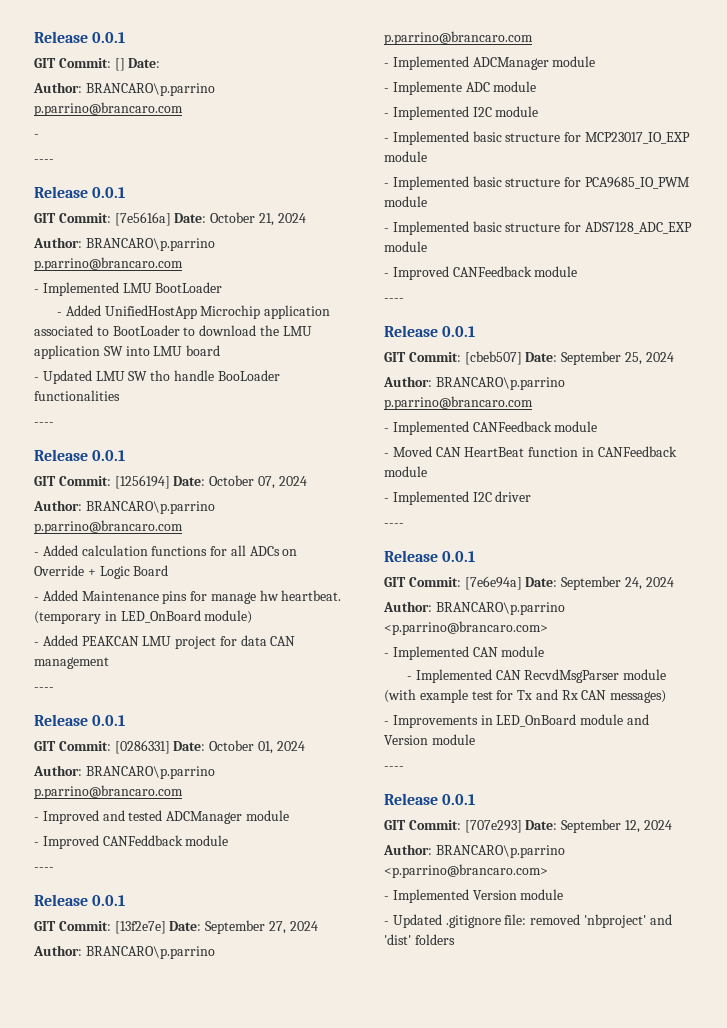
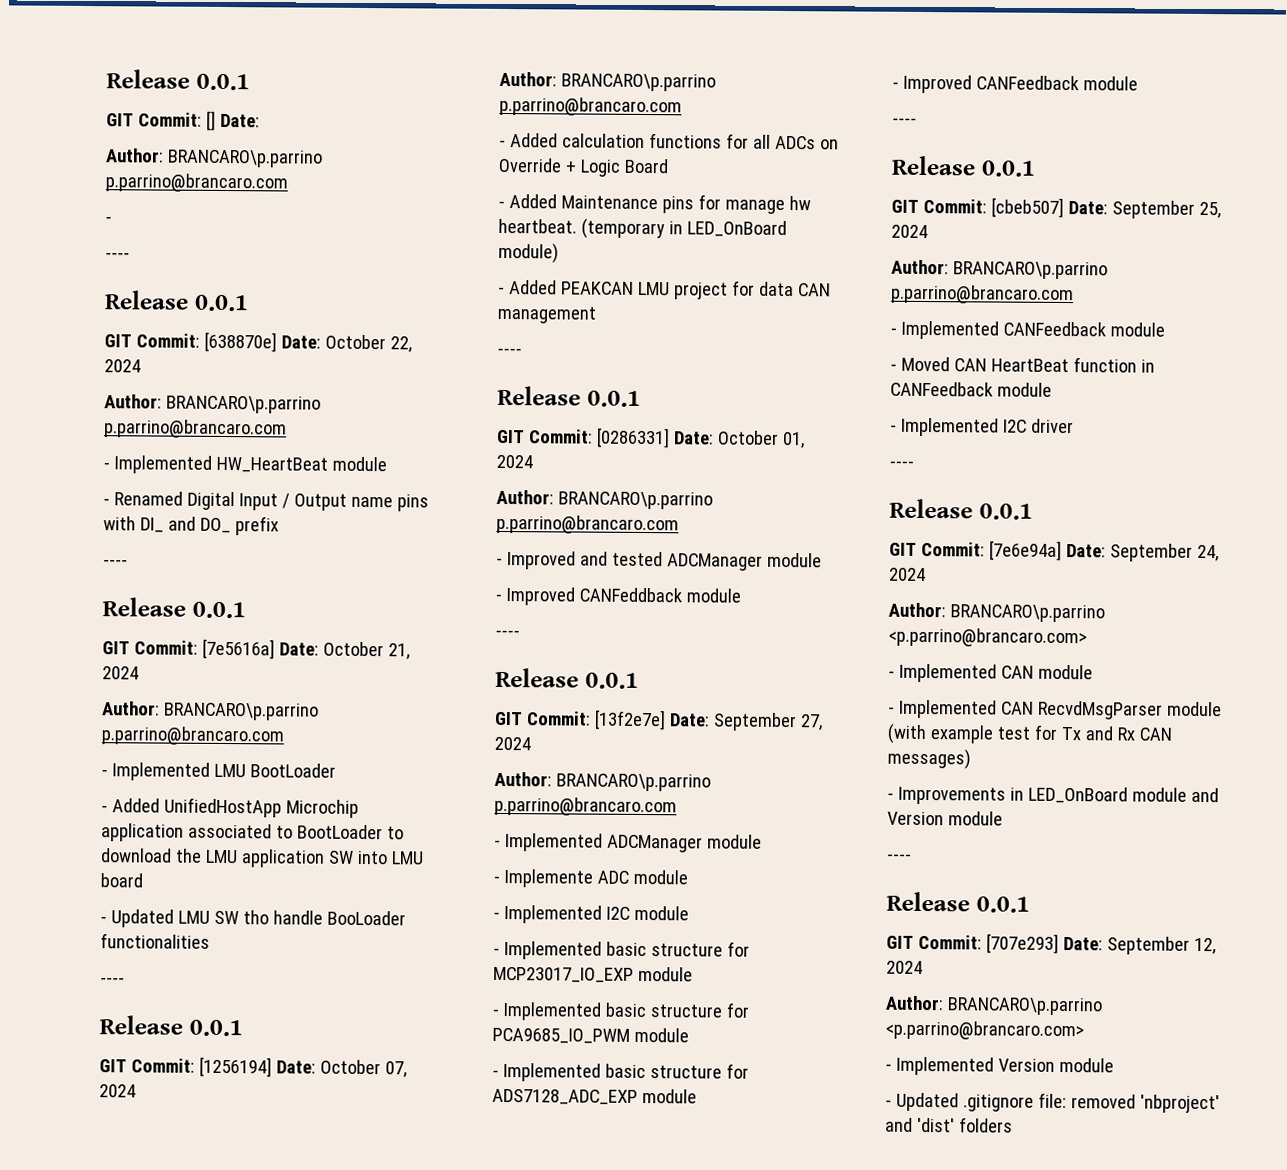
+ GIT Commit: [638870e] Date: October 22, 2024
+ Author: BRANCARO\p.parrino p.parrino@brancaro.com
+ - Implemented HW_HeartBeat module
+ - Renamed Digital Input / Output name pins with DI_ and DO_ prefix
+ ----
+ Release 0.0.1

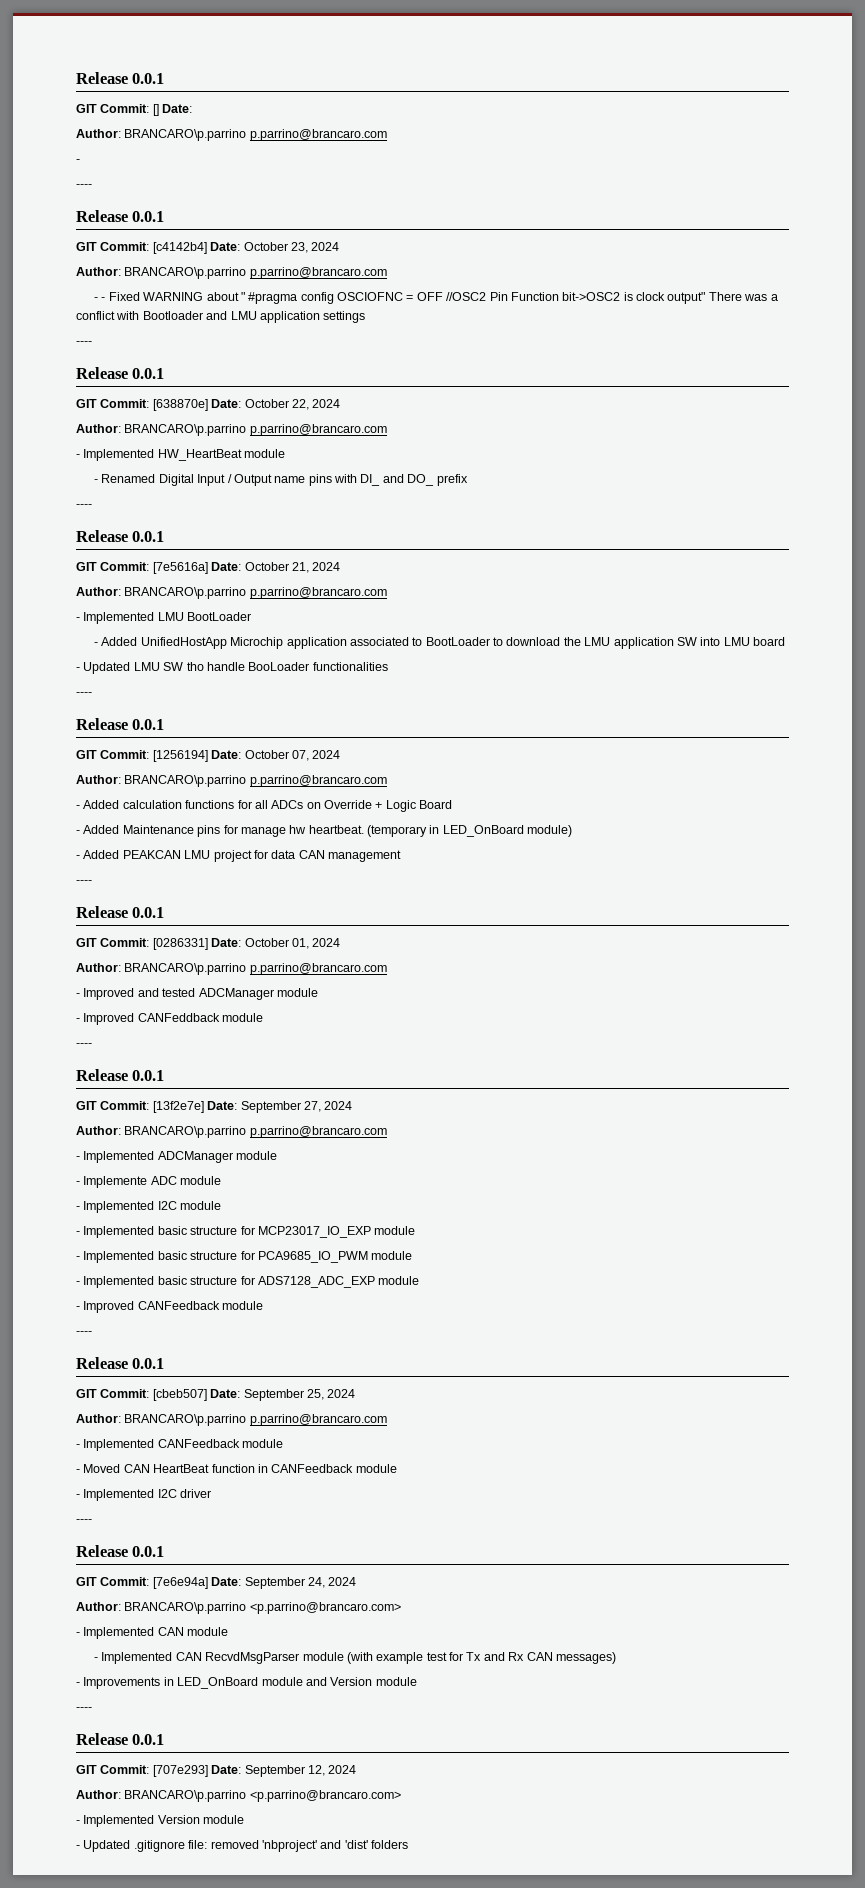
+ GIT Commit: [c4142b4] Date: October 23, 2024
+ Author: BRANCARO\p.parrino p.parrino@brancaro.com
+ - - Fixed WARNING about " #pragma config OSCIOFNC = OFF //OSC2 Pin Function bit->OSC2 is clock output" There was a conflict with Bootloader and LMU application settings
+ ----
+ Release 0.0.1

